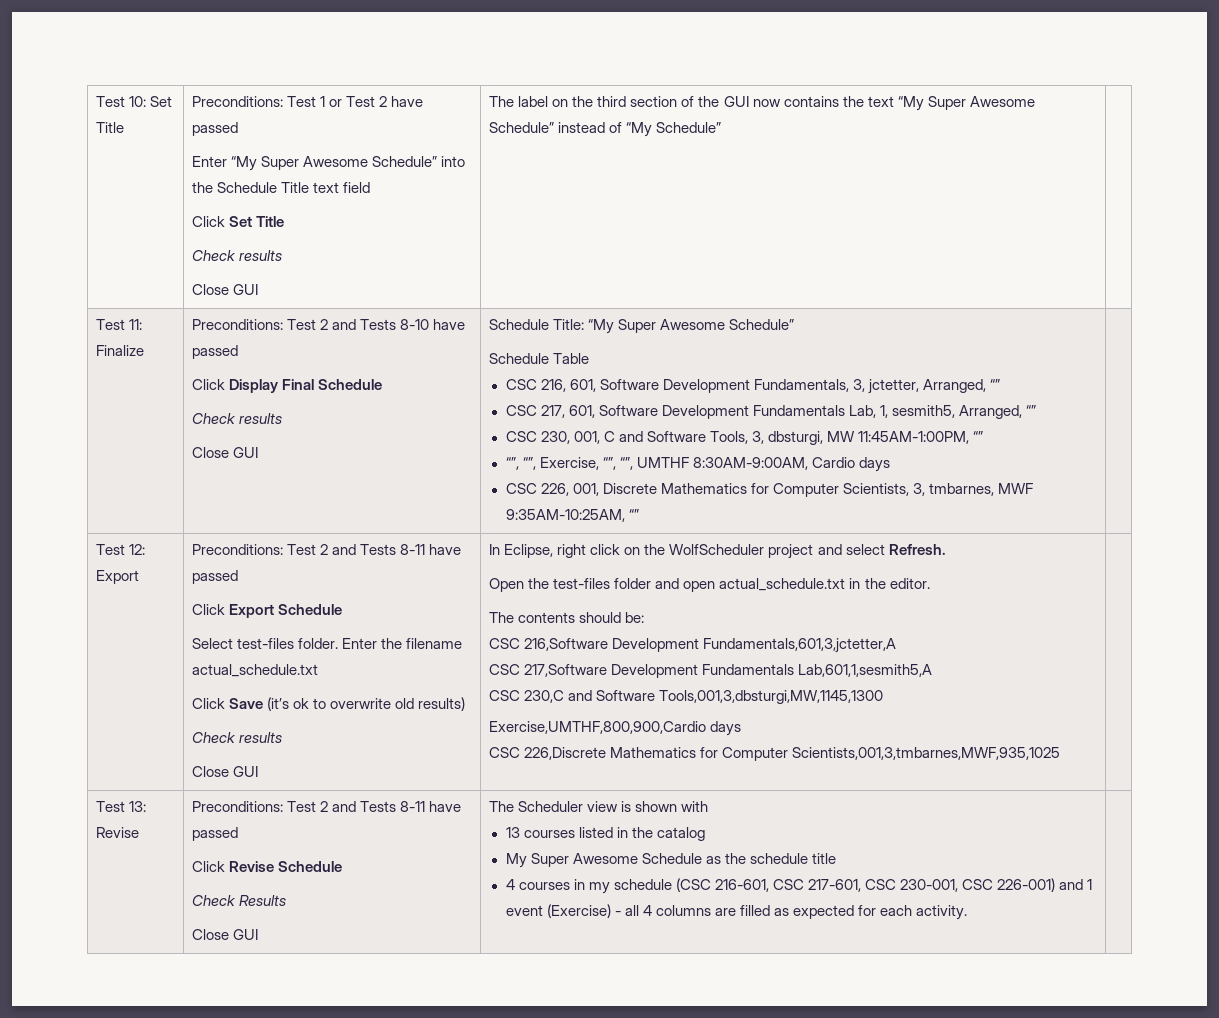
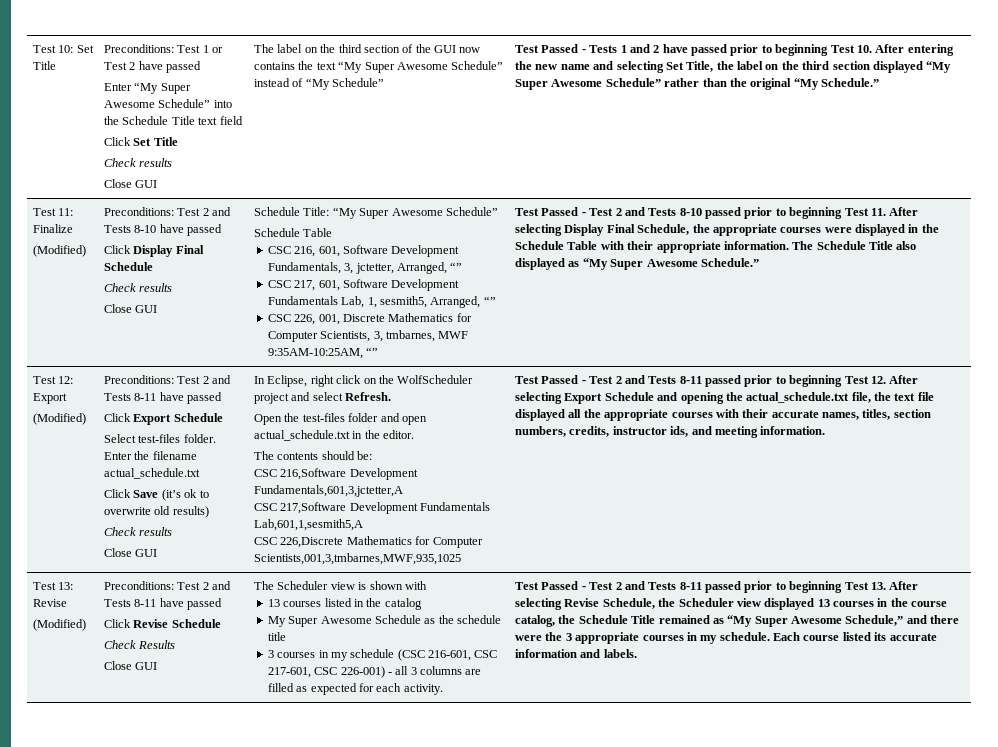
+ Test Passed - Tests 1 and 2 have passed prior to beginning Test 10. After entering the new name and selecting Set Title, the label on the third section displayed “My Super Awesome Schedule” rather than the original “My Schedule.”
  Test 11: Finalize
+ (Modified)
- CSC 230, 001, C and Software Tools, 3, dbsturgi, MW 11:45AM-1:00PM, “”
- “”, “”, Exercise, “”, “”, UMTHF 8:30AM-9:00AM, Cardio days
+ Test Passed - Test 2 and Tests 8-10 passed prior to beginning Test 11. After selecting Display Final Schedule, the appropriate courses were displayed in the Schedule Table with their appropriate information. The Schedule Title also displayed as “My Super Awesome Schedule.”
  Test 12: Export
+ (Modified)
- CSC 230,C and Software Tools,001,3,dbsturgi,MW,1145,1300
- Exercise,UMTHF,800,900,Cardio days
+ Test Passed - Test 2 and Tests 8-11 passed prior to beginning Test 12. After selecting Export Schedule and opening the actual_schedule.txt file, the text file displayed all the appropriate courses with their accurate names, titles, section numbers, credits, instructor ids, and meeting information.
  Test 13: Revise
+ (Modified)
- 4 courses in my schedule (CSC 216-601, CSC 217-601, CSC 230-001, CSC 226-001) and 1 event (Exercise) - all 4 columns are filled as expected for each activity.
+ 3 courses in my schedule (CSC 216-601, CSC 217-601, CSC 226-001) - all 3 columns are filled as expected for each activity.
+ Test Passed - Test 2 and Tests 8-11 passed prior to beginning Test 13. After selecting Revise Schedule, the Scheduler view displayed 13 courses in the course catalog, the Schedule Title remained as “My Super Awesome Schedule,” and there were the 3 appropriate courses in my schedule. Each course listed its accurate information and labels.

